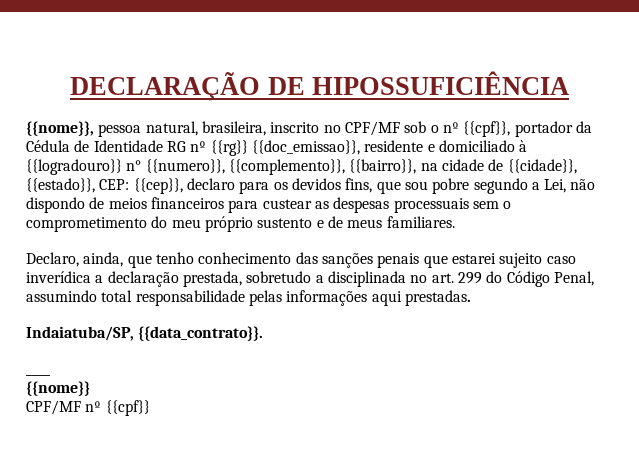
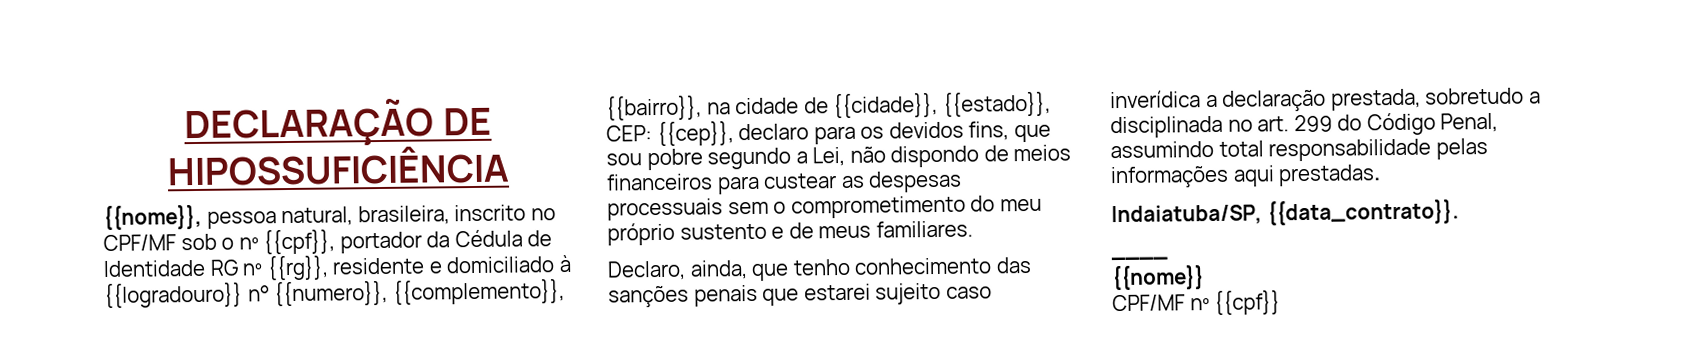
- {{nome}}, pessoa natural, brasileira, inscrito no CPF/MF sob o nº {{cpf}}, portador da Cédula de Identidade RG nº {{rg}} {{doc_emissao}}, residente e domiciliado à {{logradouro}} n° {{numero}}, {{complemento}}, {{bairro}}, na cidade de {{cidade}}, {{estado}}, CEP:
+ {{nome}}, pessoa natural, brasileira, inscrito no CPF/MF sob o nº {{cpf}}, portador da Cédula de Identidade RG nº {{rg}}, residente e domiciliado à {{logradouro}} n° {{numero}}, {{complemento}}, {{bairro}}, na cidade de {{cidade}}, {{estado}}, CEP:

